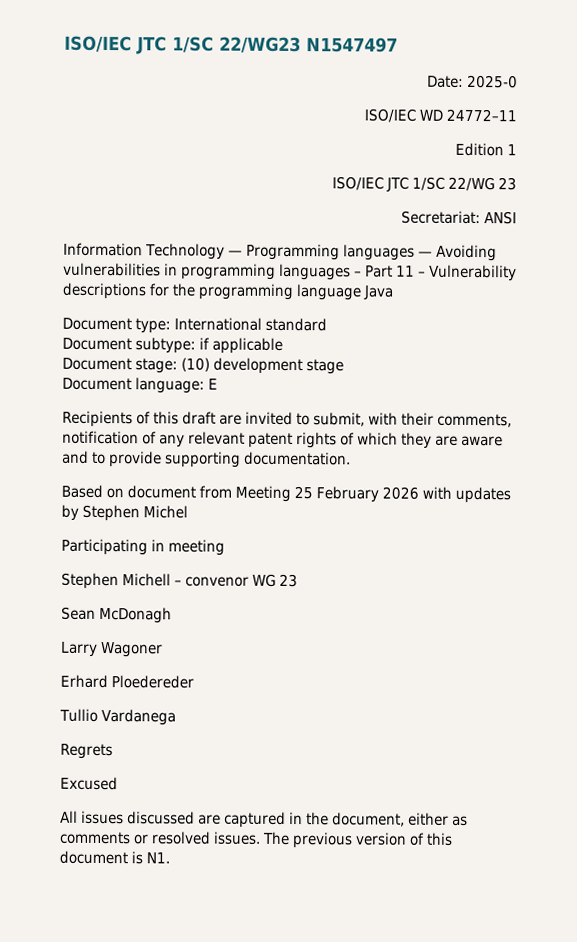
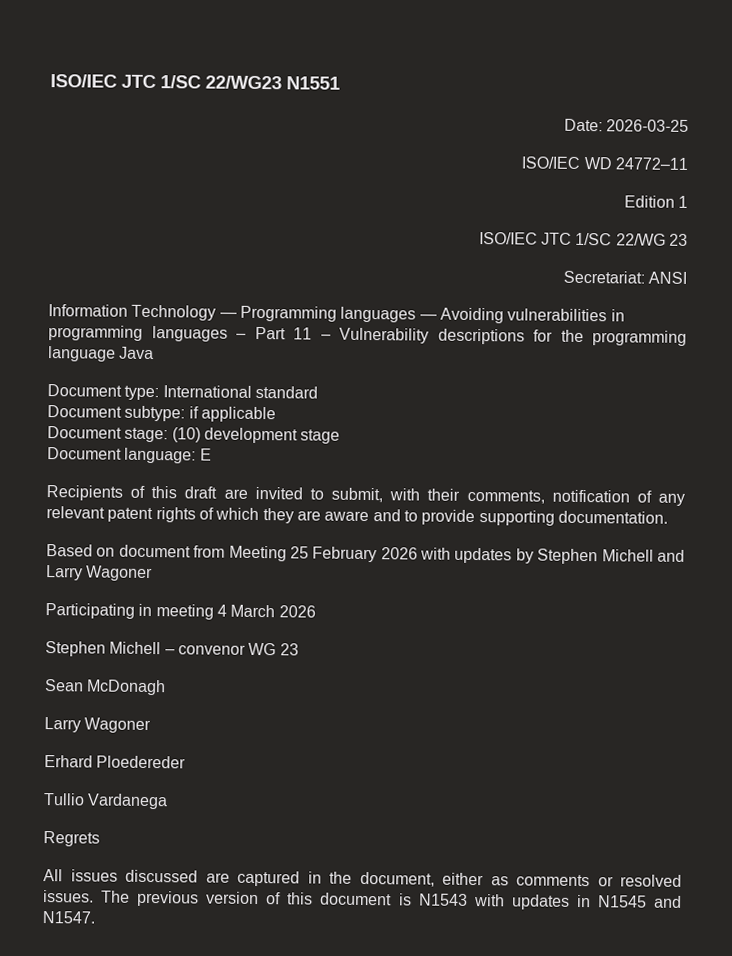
- ISO/IEC JTC 1/SC 22/WG23 N1547497
+ ISO/IEC JTC 1/SC 22/WG23 N1551
- Date: 2025-0
+ Date: 2026-03-25
- Based on document from Meeting 25 February 2026 with updates by Stephen Michel
+ Based on document from Meeting 25 February 2026 with updates by Stephen Michell and Larry Wagoner
- Participating in meeting
+ Participating in meeting 4 March 2026
- Excused
- The previous version of this document is N1.
+ The previous version of this document is N1543 with updates in N1545 and N1547.

